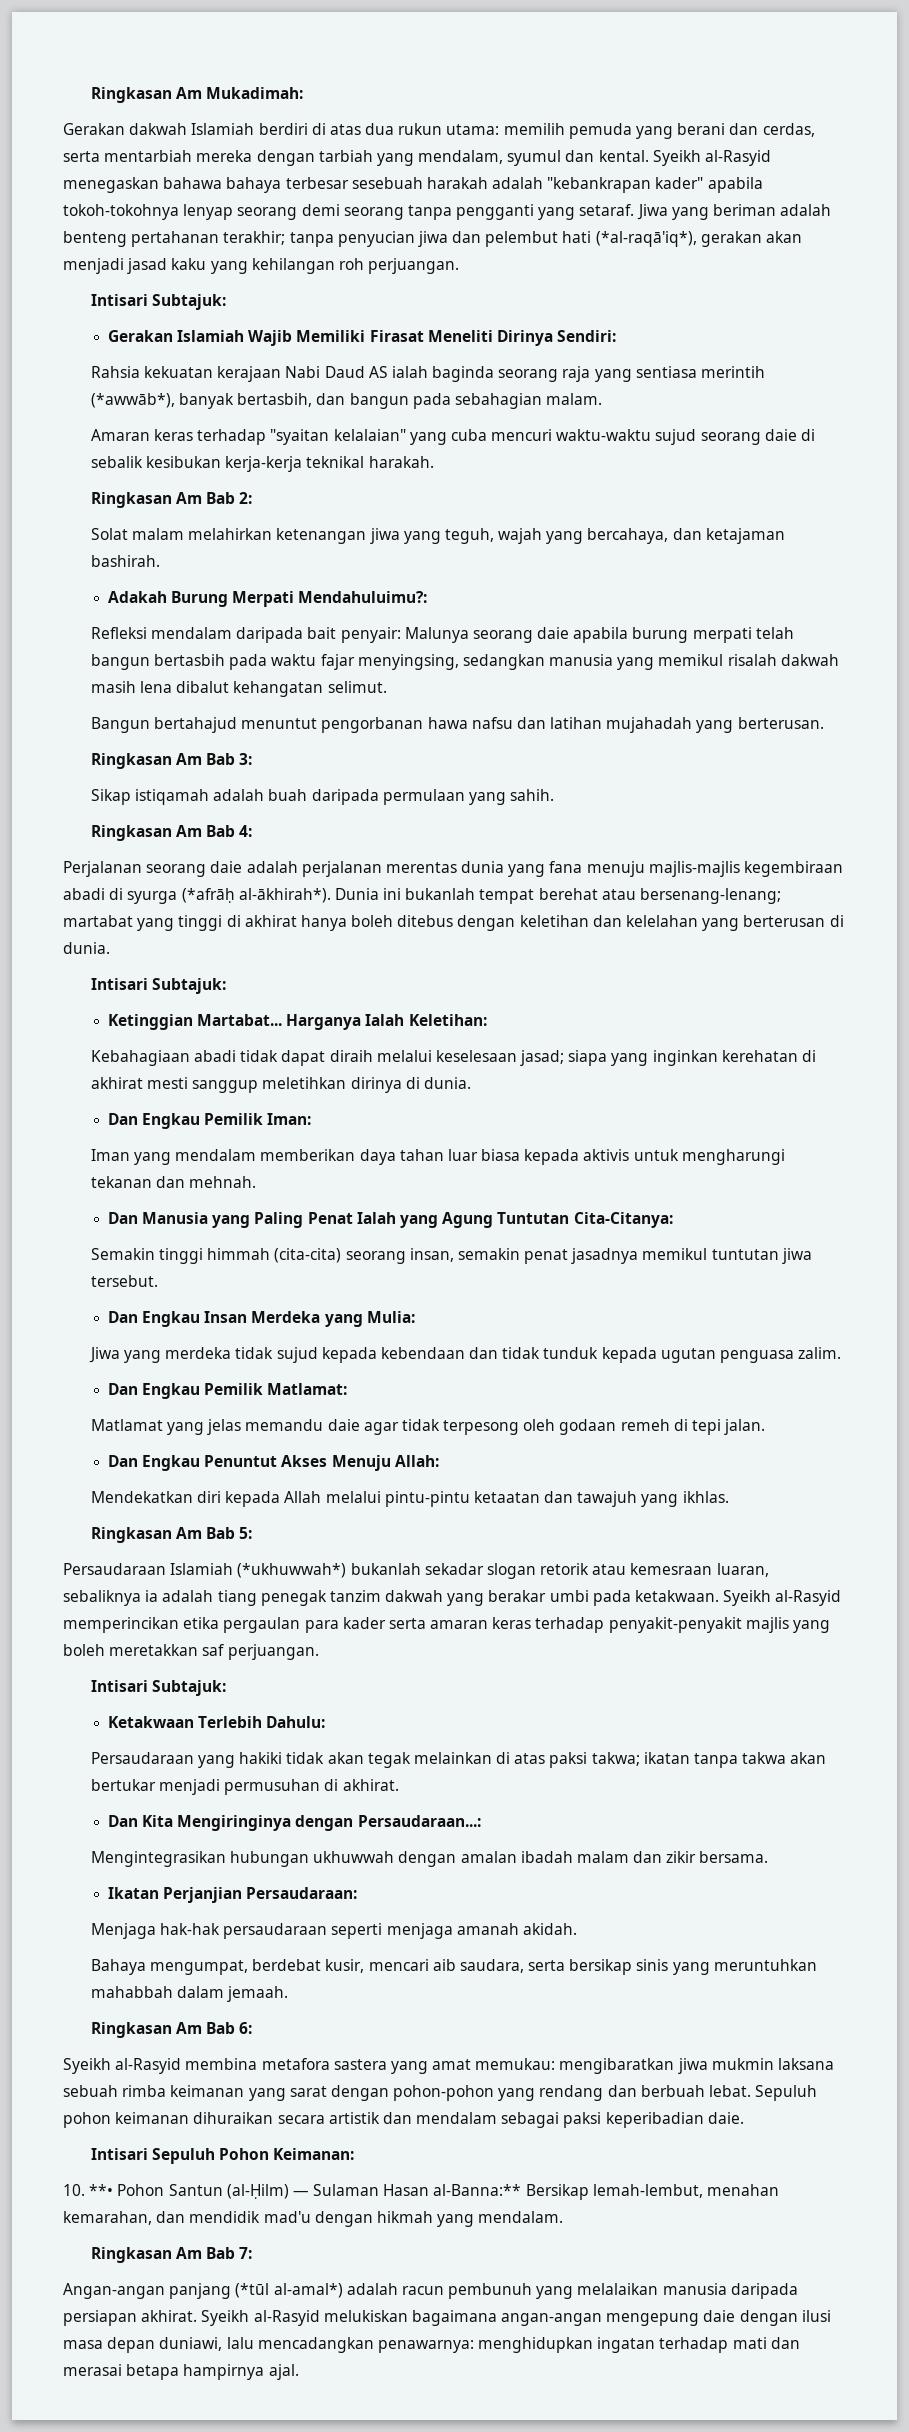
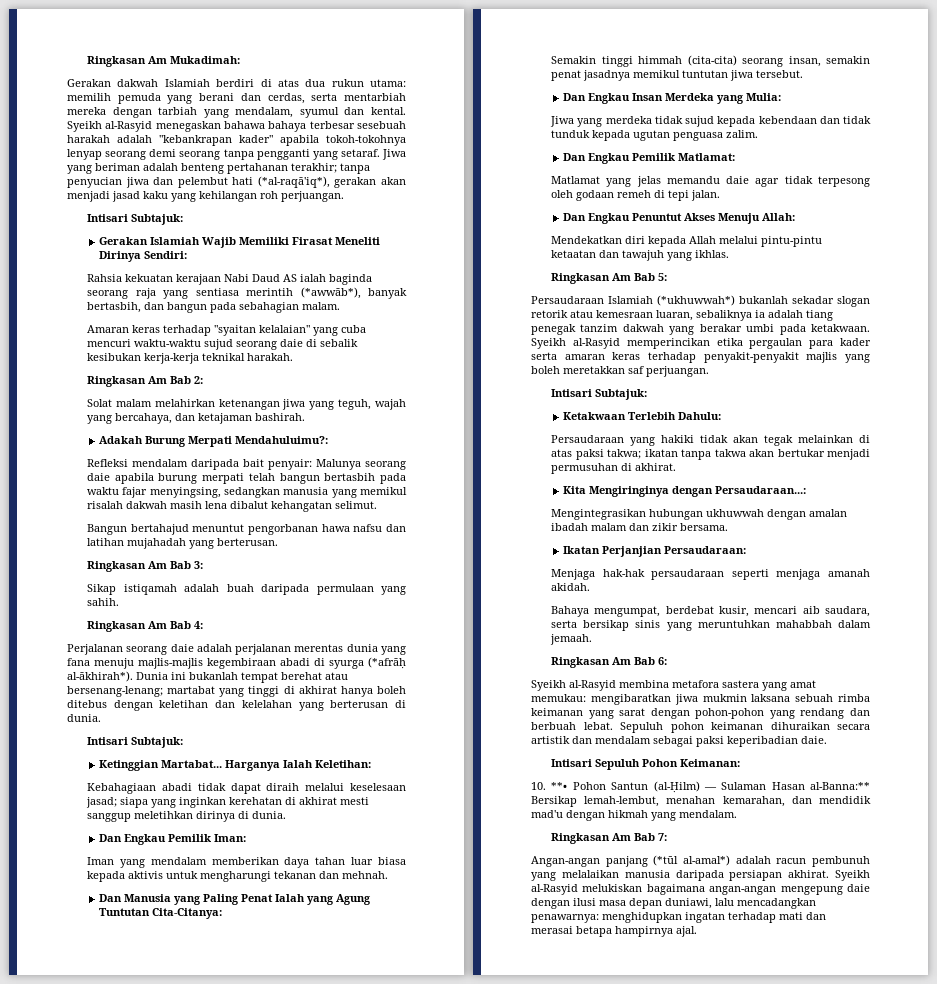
- Dan Kita Mengiringinya dengan Persaudaraan...:
+ Kita Mengiringinya dengan Persaudaraan...:

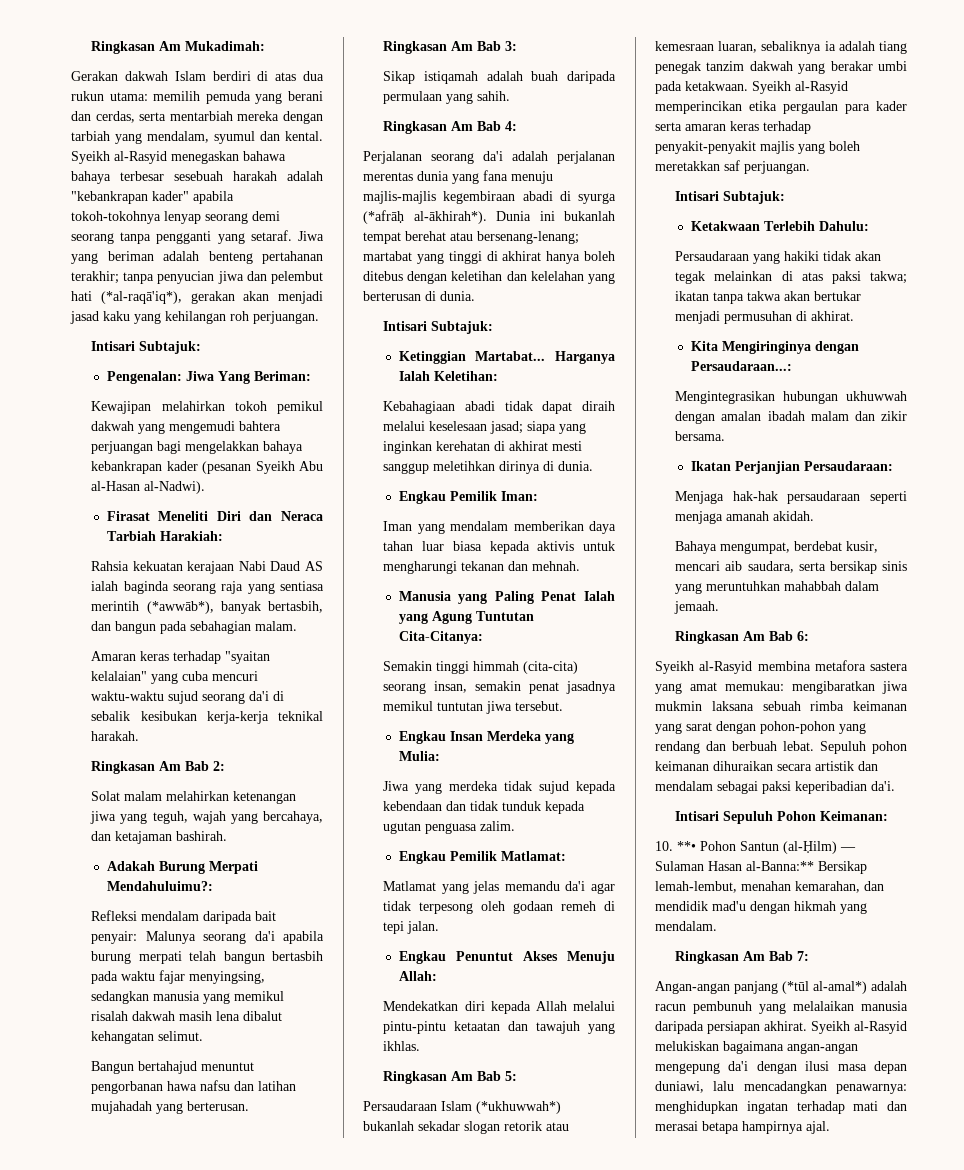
- Gerakan dakwah Islamiah berdiri di atas dua rukun utama: memilih pemuda yang berani dan cerdas, serta mentarbiah mereka dengan tarbiah yang mendalam, syumul dan kental.
+ Gerakan dakwah Islam berdiri di atas dua rukun utama: memilih pemuda yang berani dan cerdas, serta mentarbiah mereka dengan tarbiah yang mendalam, syumul dan kental.
- Gerakan Islamiah Wajib Memiliki Firasat Meneliti Dirinya Sendiri:
+ Pengenalan: Jiwa Yang Beriman:
+ Kewajipan melahirkan tokoh pemikul dakwah yang mengemudi bahtera perjuangan bagi mengelakkan bahaya kebankrapan kader (pesanan Syeikh Abu al-Hasan al-Nadwi).
+ Firasat Meneliti Diri dan Neraca Tarbiah Harakiah:
- Amaran keras terhadap "syaitan kelalaian" yang cuba mencuri waktu-waktu sujud seorang daie di sebalik kesibukan kerja-kerja teknikal harakah.
+ Amaran keras terhadap "syaitan kelalaian" yang cuba mencuri waktu-waktu sujud seorang da'i di sebalik kesibukan kerja-kerja teknikal harakah.
- Refleksi mendalam daripada bait penyair: Malunya seorang daie apabila burung merpati telah bangun bertasbih pada waktu fajar menyingsing, sedangkan manusia yang memikul risalah dakwah masih lena dibalut kehangatan selimut.
+ Refleksi mendalam daripada bait penyair: Malunya seorang da'i apabila burung merpati telah bangun bertasbih pada waktu fajar menyingsing, sedangkan manusia yang memikul risalah dakwah masih lena dibalut kehangatan selimut.
- Perjalanan seorang daie adalah perjalanan merentas dunia yang fana menuju majlis-majlis kegembiraan abadi di syurga (*afrāḥ al-ākhirah*).
+ Perjalanan seorang da'i adalah perjalanan merentas dunia yang fana menuju majlis-majlis kegembiraan abadi di syurga (*afrāḥ al-ākhirah*).
- Dan Engkau Pemilik Iman:
+ Engkau Pemilik Iman:
- Dan Manusia yang Paling Penat Ialah yang Agung Tuntutan Cita-Citanya:
+ Manusia yang Paling Penat Ialah yang Agung Tuntutan Cita-Citanya:
- Dan Engkau Insan Merdeka yang Mulia:
+ Engkau Insan Merdeka yang Mulia:
- Dan Engkau Pemilik Matlamat:
+ Engkau Pemilik Matlamat:
- Matlamat yang jelas memandu daie agar tidak terpesong oleh godaan remeh di tepi jalan.
+ Matlamat yang jelas memandu da'i agar tidak terpesong oleh godaan remeh di tepi jalan.
- Dan Engkau Penuntut Akses Menuju Allah:
+ Engkau Penuntut Akses Menuju Allah:
- Persaudaraan Islamiah (*ukhuwwah*) bukanlah sekadar slogan retorik atau kemesraan luaran, sebaliknya ia adalah tiang penegak tanzim dakwah yang berakar umbi pada ketakwaan.
+ Persaudaraan Islam (*ukhuwwah*) bukanlah sekadar slogan retorik atau kemesraan luaran, sebaliknya ia adalah tiang penegak tanzim dakwah yang berakar umbi pada ketakwaan.
- Sepuluh pohon keimanan dihuraikan secara artistik dan mendalam sebagai paksi keperibadian daie.
+ Sepuluh pohon keimanan dihuraikan secara artistik dan mendalam sebagai paksi keperibadian da'i.
- Syeikh al-Rasyid melukiskan bagaimana angan-angan mengepung daie dengan ilusi masa depan duniawi, lalu mencadangkan penawarnya: menghidupkan ingatan terhadap mati dan merasai betapa hampirnya ajal.
+ Syeikh al-Rasyid melukiskan bagaimana angan-angan mengepung da'i dengan ilusi masa depan duniawi, lalu mencadangkan penawarnya: menghidupkan ingatan terhadap mati dan merasai betapa hampirnya ajal.

